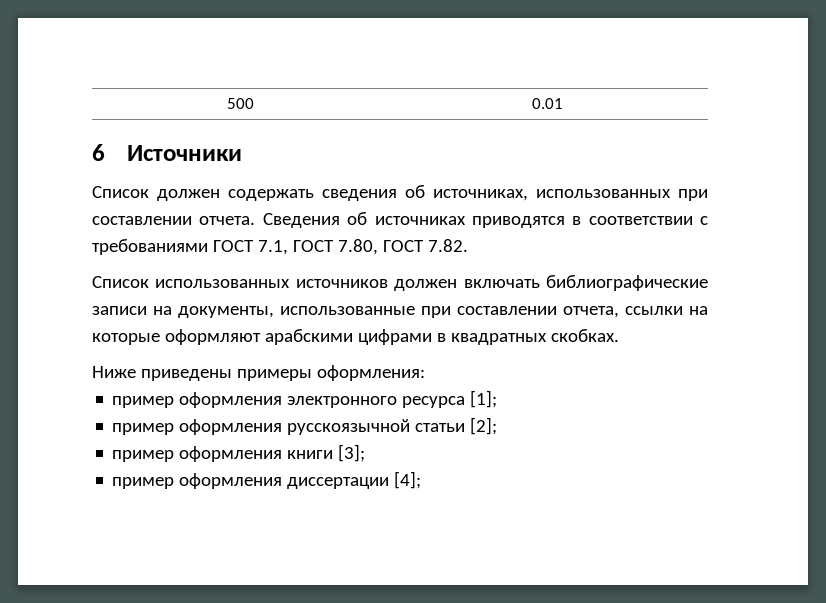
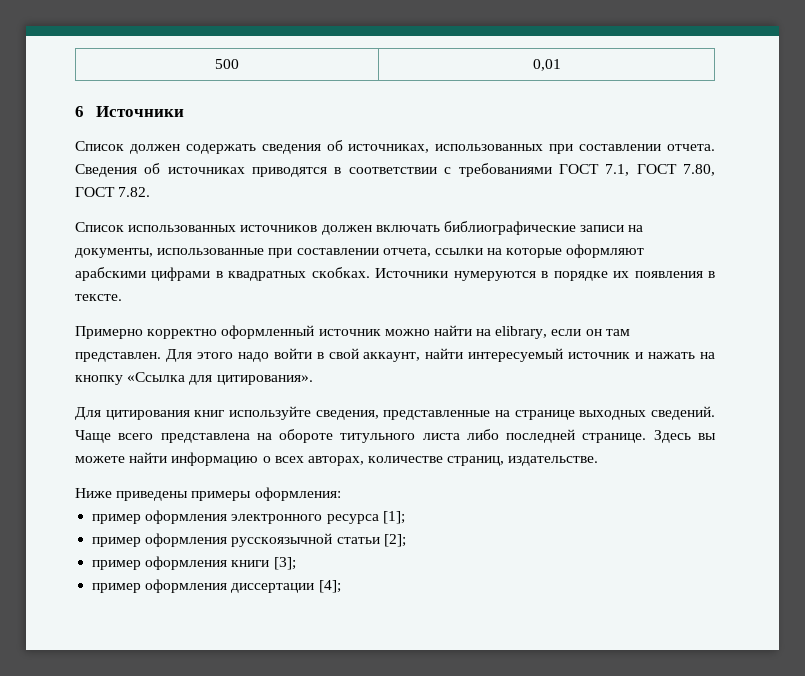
- 500 | 0.01
+ 500 | 0,01
+ Источники нумеруются в порядке их появления в тексте.
+ Примерно корректно оформленный источник можно найти на elibrary, если он там представлен. Для этого надо войти в свой аккаунт, найти интересуемый источник и нажать на кнопку «Ссылка для цитирования».
+ Для цитирования книг используйте сведения, представленные на странице выходных сведений. Чаще всего представлена на обороте титульного листа либо последней странице. Здесь вы можете найти информацию о всех авторах, количестве страниц, издательстве.

